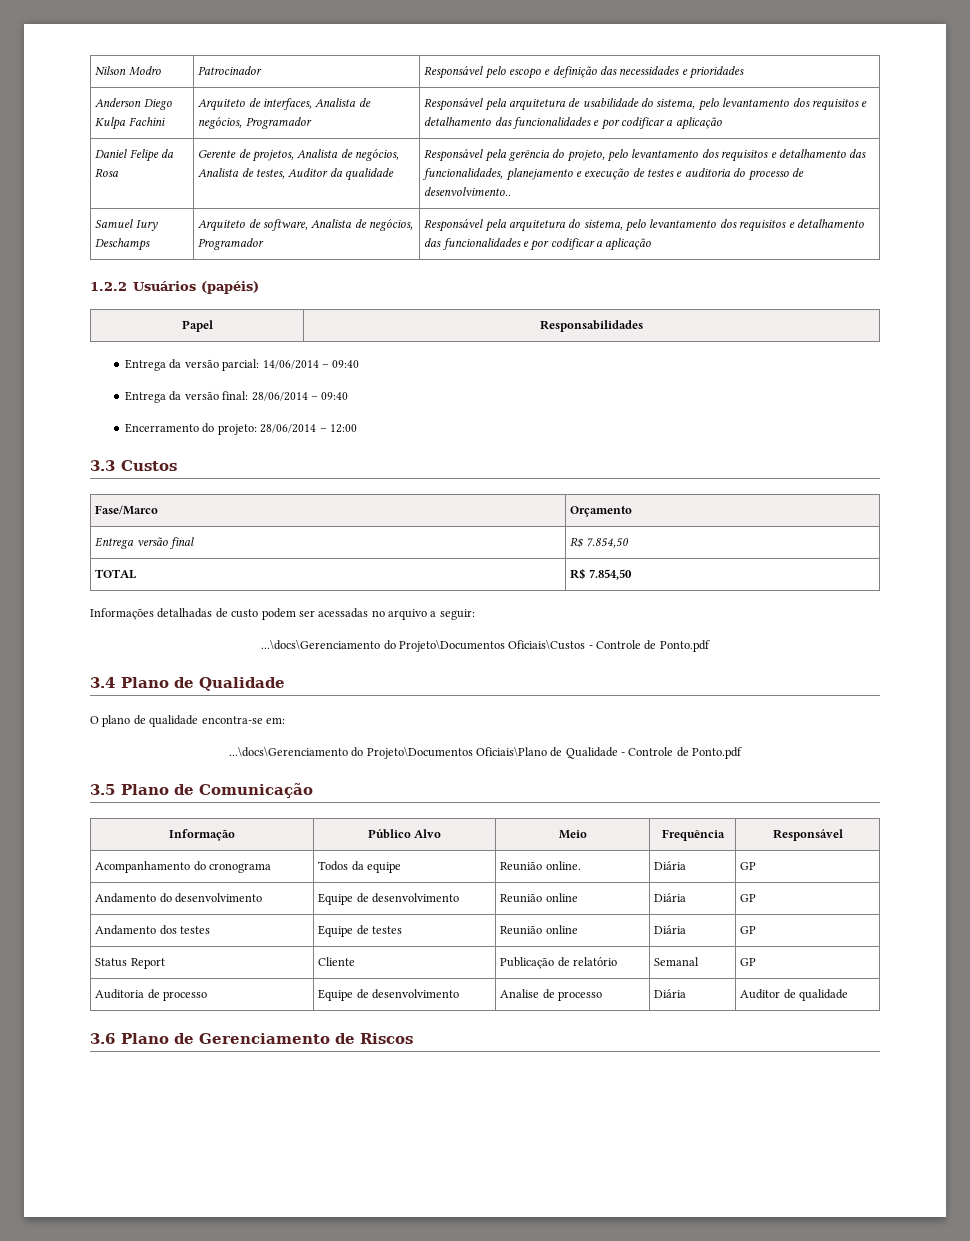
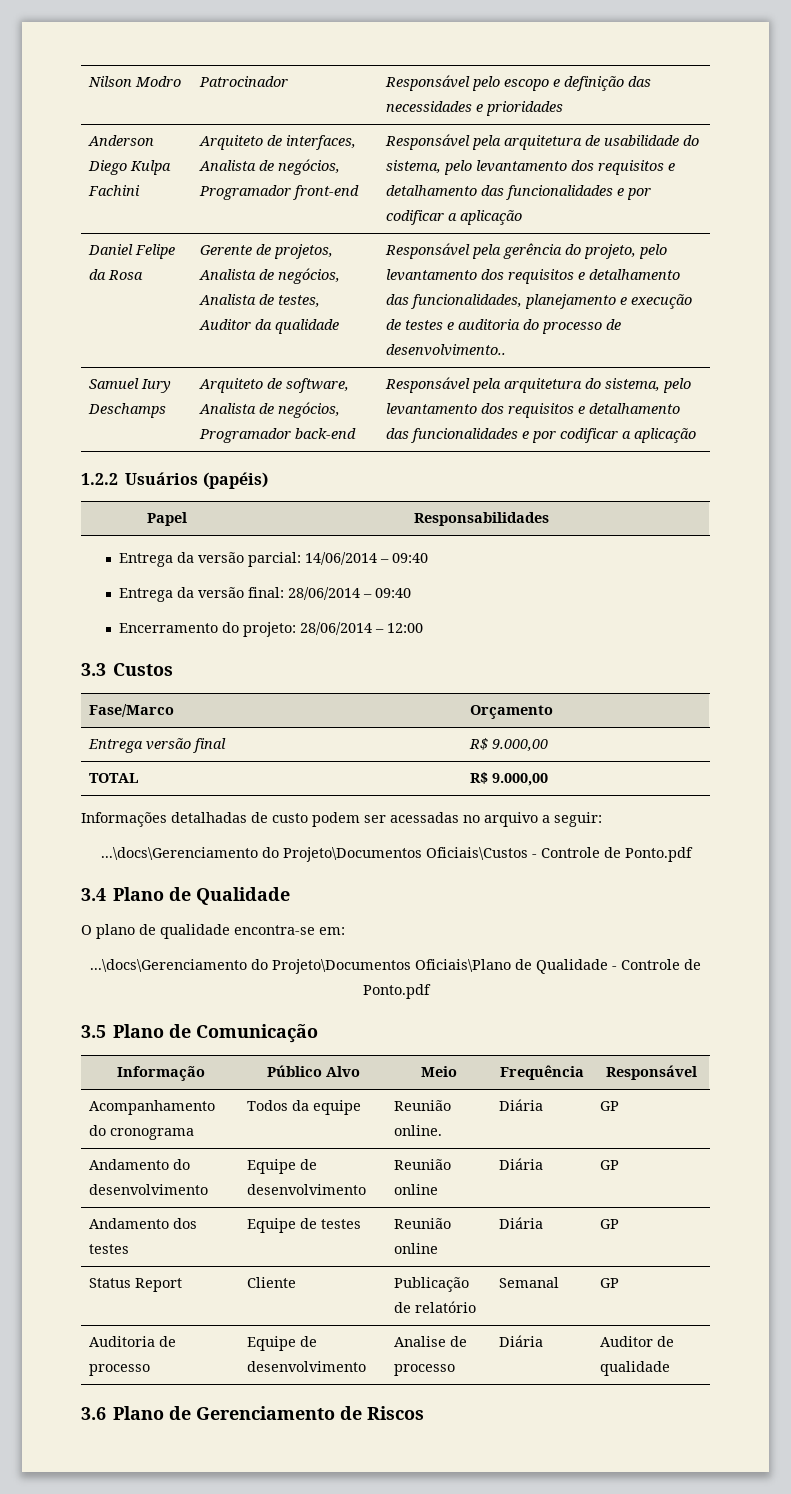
- Anderson Diego Kulpa Fachini | Arquiteto de interfaces, Analista de negócios, Programador | Responsável pela arquitetura de usabilidade do sistema, pelo levantamento dos requisitos e detalhamento das funcionalidades e por codificar a aplicação
+ Anderson Diego Kulpa Fachini | Arquiteto de interfaces, Analista de negócios, Programador front-end | Responsável pela arquitetura de usabilidade do sistema, pelo levantamento dos requisitos e detalhamento das funcionalidades e por codificar a aplicação
- Samuel Iury Deschamps | Arquiteto de software, Analista de negócios, Programador | Responsável pela arquitetura do sistema, pelo levantamento dos requisitos e detalhamento das funcionalidades e por codificar a aplicação
+ Samuel Iury Deschamps | Arquiteto de software, Analista de negócios, Programador back-end | Responsável pela arquitetura do sistema, pelo levantamento dos requisitos e detalhamento das funcionalidades e por codificar a aplicação
- Entrega versão final | R$ 7.854,50
+ Entrega versão final | R$ 9.000,00
- TOTAL | R$ 7.854,50
+ TOTAL | R$ 9.000,00

